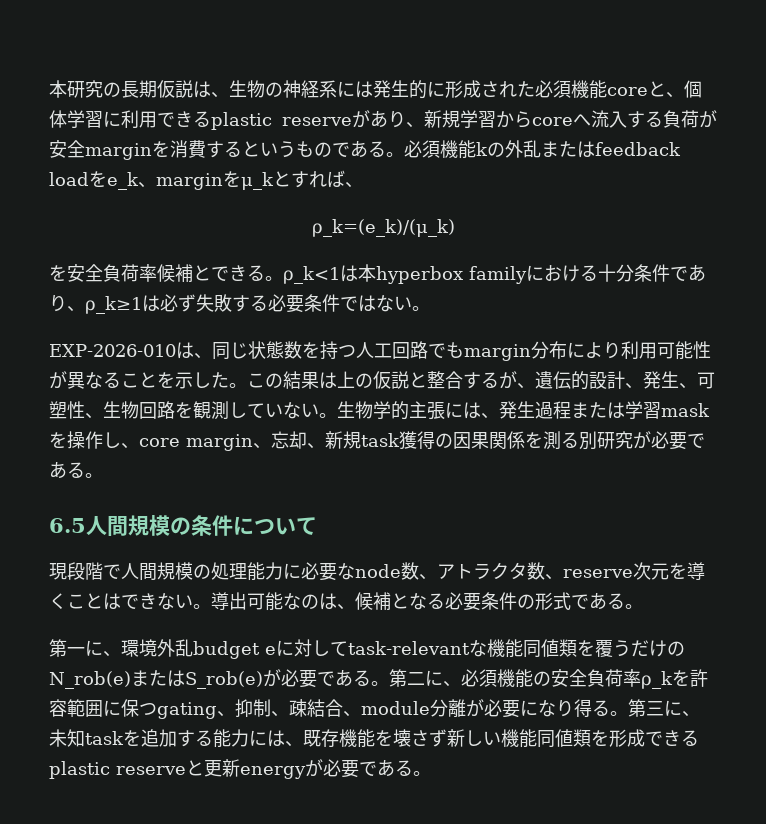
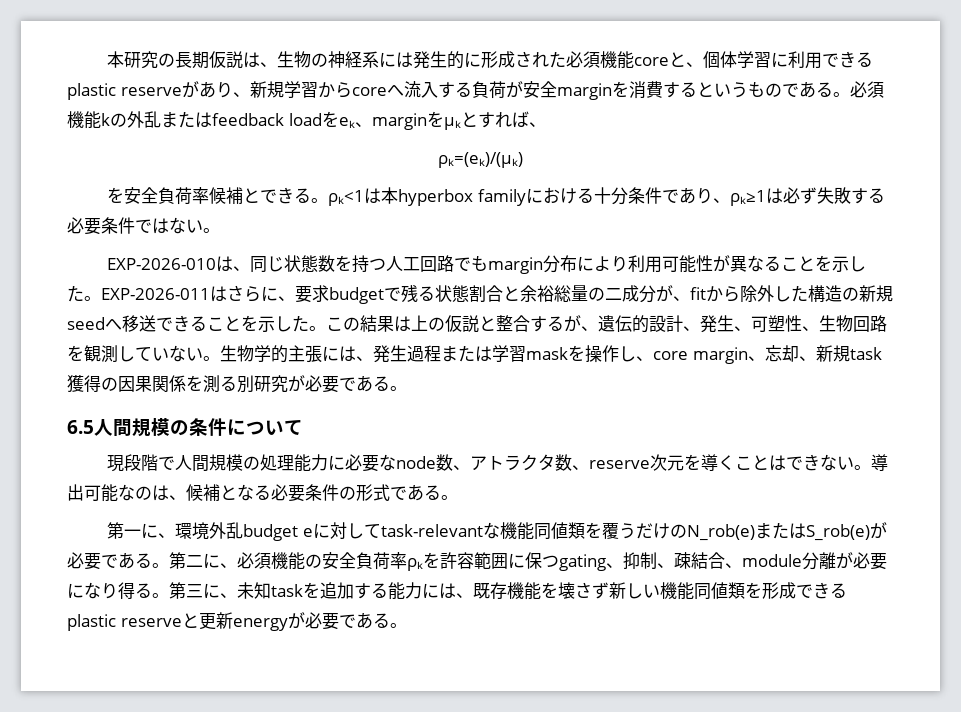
- 必須機能kの外乱またはfeedback loadをe_k、marginをμ_kとすれば、
+ 必須機能kの外乱またはfeedback loadをeₖ、marginをμₖとすれば、
- ρ_k=(e_k)/(μ_k)
+ ρₖ=(eₖ)/(μₖ)
- を安全負荷率候補とできる。ρ_k<1は本hyperbox familyにおける十分条件であり、ρ_k≥1は必ず失敗する必要条件ではない。
+ を安全負荷率候補とできる。ρₖ<1は本hyperbox familyにおける十分条件であり、ρₖ≥1は必ず失敗する必要条件ではない。
+ EXP-2026-011はさらに、要求budgetで残る状態割合と余裕総量の二成分が、fitから除外した構造の新規seedへ移送できることを示した。
- 第二に、必須機能の安全負荷率ρ_kを許容範囲に保つgating、抑制、疎結合、module分離が必要になり得る。
+ 第二に、必須機能の安全負荷率ρₖを許容範囲に保つgating、抑制、疎結合、module分離が必要になり得る。

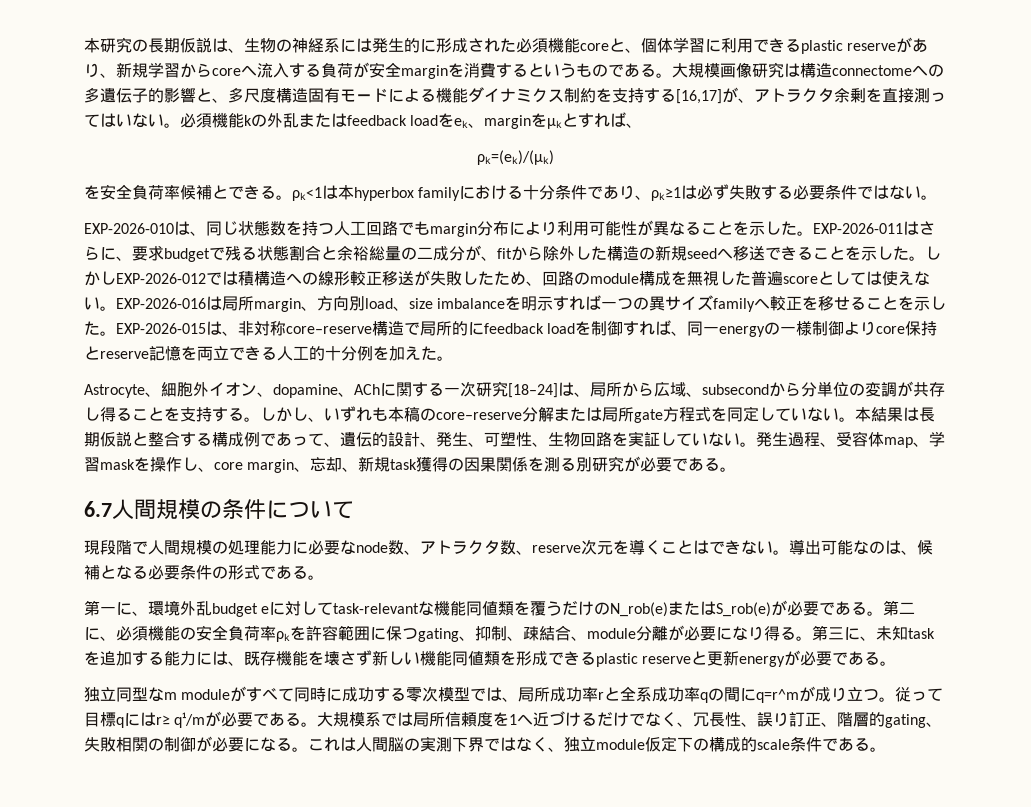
+ 大規模画像研究は構造connectomeへの多遺伝子的影響と、多尺度構造固有モードによる機能ダイナミクス制約を支持する[16,17]が、アトラクタ余剰を直接測ってはいない。
- この結果は上の仮説と整合するが、遺伝的設計、発生、可塑性、生物回路を観測していない。生物学的主張には、発生過程または学習maskを操作し、core margin、忘却、新規task獲得の因果関係を測る別研究が必要である。
+ しかしEXP-2026-012では積構造への線形較正移送が失敗したため、回路のmodule構成を無視した普遍scoreとしては使えない。EXP-2026-016は局所margin、方向別load、size imbalanceを明示すれば一つの異サイズfamilyへ較正を移せることを示した。EXP-2026-015は、非対称core–reserve構造で局所的にfeedback loadを制御すれば、同一energyの一様制御よりcore保持とreserve記憶を両立できる人工的十分例を加えた。
+ Astrocyte、細胞外イオン、dopamine、AChに関する一次研究[18–24]は、局所から広域、subsecondから分単位の変調が共存し得ることを支持する。しかし、いずれも本稿のcore–reserve分解または局所gate方程式を同定していない。本結果は長期仮説と整合する構成例であって、遺伝的設計、発生、可塑性、生物回路を実証していない。発生過程、受容体map、学習maskを操作し、core margin、忘却、新規task獲得の因果関係を測る別研究が必要である。
- 6.5人間規模の条件について
+ 6.7人間規模の条件について
+ 独立同型なm moduleがすべて同時に成功する零次模型では、局所成功率rと全系成功率qの間にq=r^mが成り立つ。従って目標qにはr≥ q¹/mが必要である。大規模系では局所信頼度を1へ近づけるだけでなく、冗長性、誤り訂正、階層的gating、失敗相関の制御が必要になる。これは人間脳の実測下界ではなく、独立module仮定下の構成的scale条件である。

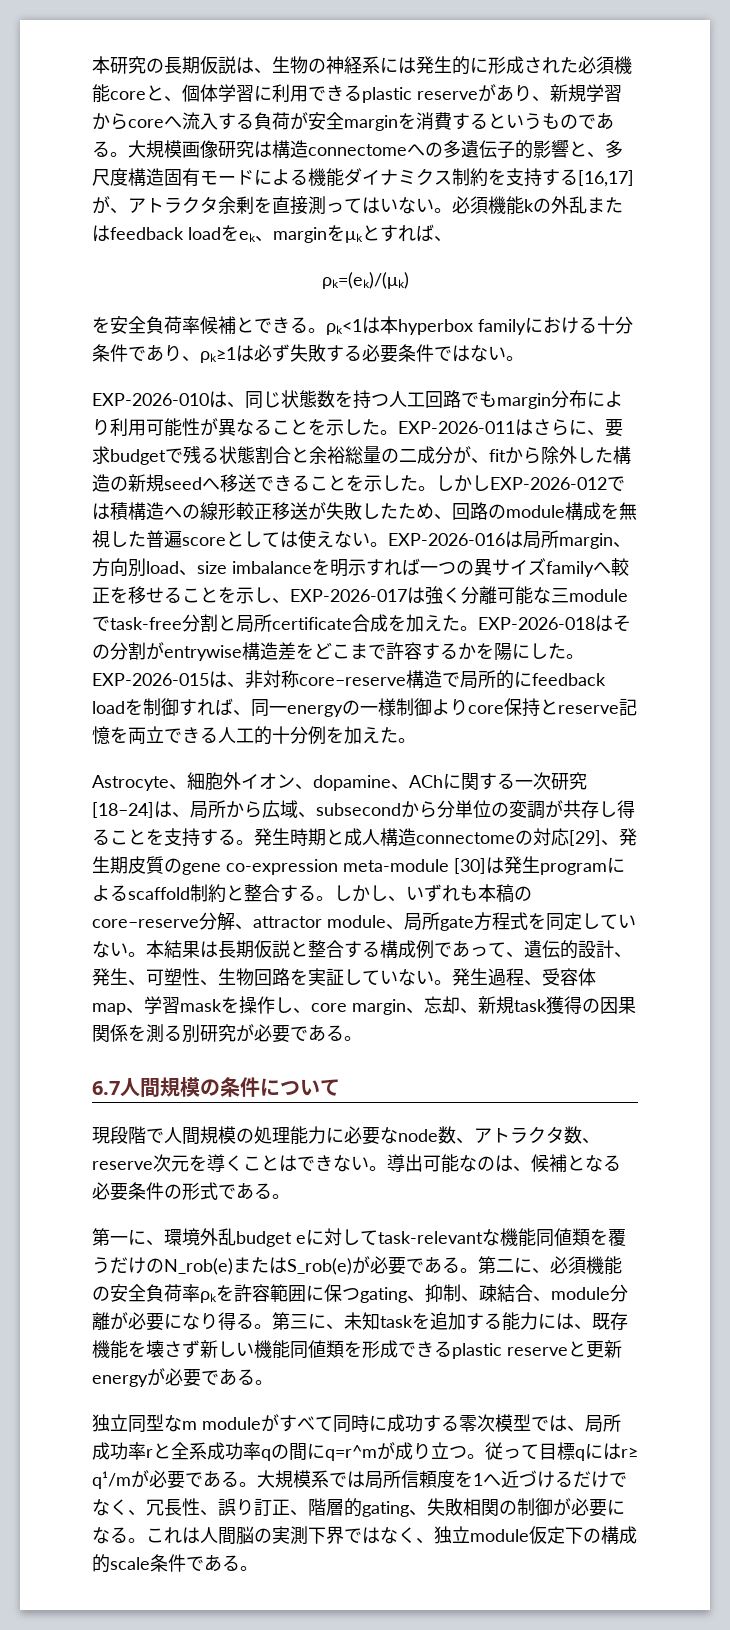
- EXP-2026-016は局所margin、方向別load、size imbalanceを明示すれば一つの異サイズfamilyへ較正を移せることを示した。
+ EXP-2026-016は局所margin、方向別load、size imbalanceを明示すれば一つの異サイズfamilyへ較正を移せることを示し、EXP-2026-017は強く分離可能な三moduleでtask-free分割と局所certificate合成を加えた。EXP-2026-018はその分割がentrywise構造差をどこまで許容するかを陽にした。
+ 発生時期と成人構造connectomeの対応[29]、発生期皮質のgene co-expression meta-module [30]は発生programによるscaffold制約と整合する。
- しかし、いずれも本稿のcore–reserve分解または局所gate方程式を同定していない。
+ しかし、いずれも本稿のcore–reserve分解、attractor module、局所gate方程式を同定していない。

